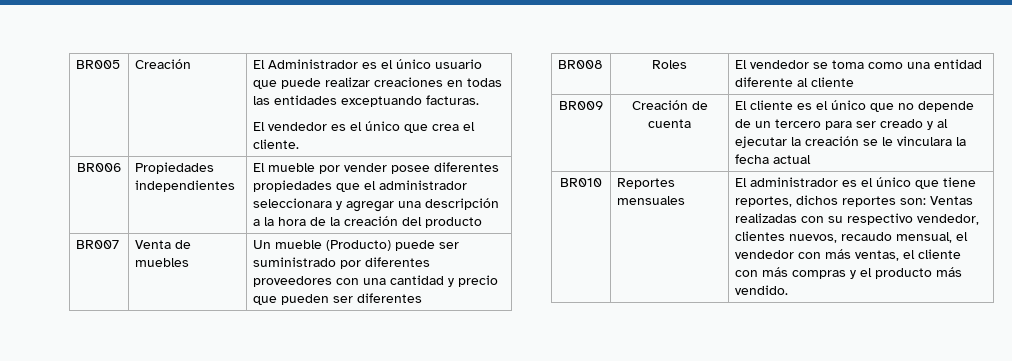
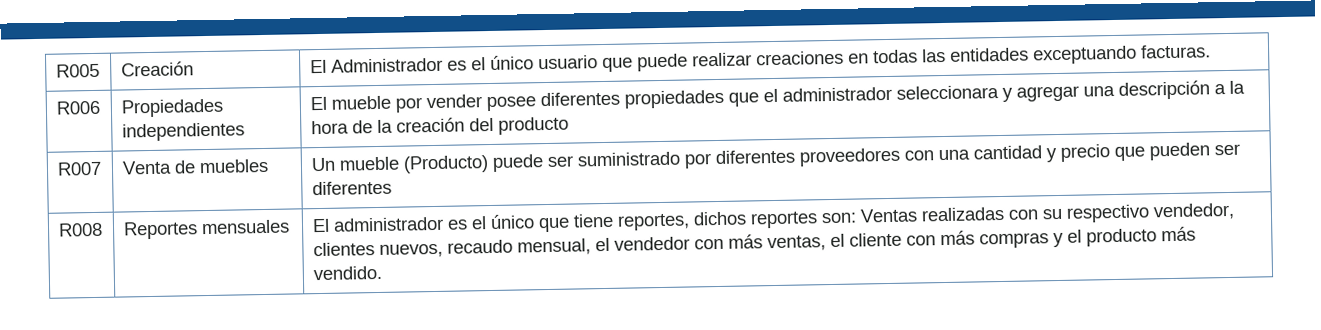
- BR005 | Creación | El Administrador es el único usuario que puede realizar creaciones en todas las entidades exceptuando facturas.
- El vendedor es el único que crea el cliente.
- BR006 | Propiedades independientes | El mueble por vender posee diferentes propiedades que el administrador seleccionara y agregar una descripción a la hora de la creación del producto
+ R005 | Creación | El Administrador es el único usuario que puede realizar creaciones en todas las entidades exceptuando facturas.
+ R006 | Propiedades independientes | El mueble por vender posee diferentes propiedades que el administrador seleccionara y agregar una descripción a la hora de la creación del producto
- BR007 | Venta de muebles | Un mueble (Producto) puede ser suministrado por diferentes proveedores con una cantidad y precio que pueden ser diferentes
+ R007 | Venta de muebles | Un mueble (Producto) puede ser suministrado por diferentes proveedores con una cantidad y precio que pueden ser diferentes
- BR008 | Roles | El vendedor se toma como una entidad diferente al cliente
- BR009 | Creación de cuenta | El cliente es el único que no depende de un tercero para ser creado y al ejecutar la creación se le vinculara la fecha actual
- BR010 | Reportes mensuales | El administrador es el único que tiene reportes, dichos reportes son: Ventas realizadas con su respectivo vendedor, clientes nuevos, recaudo mensual, el vendedor con más ventas, el cliente con más compras y el producto más vendido.
+ R008 | Reportes mensuales | El administrador es el único que tiene reportes, dichos reportes son: Ventas realizadas con su respectivo vendedor, clientes nuevos, recaudo mensual, el vendedor con más ventas, el cliente con más compras y el producto más vendido.

